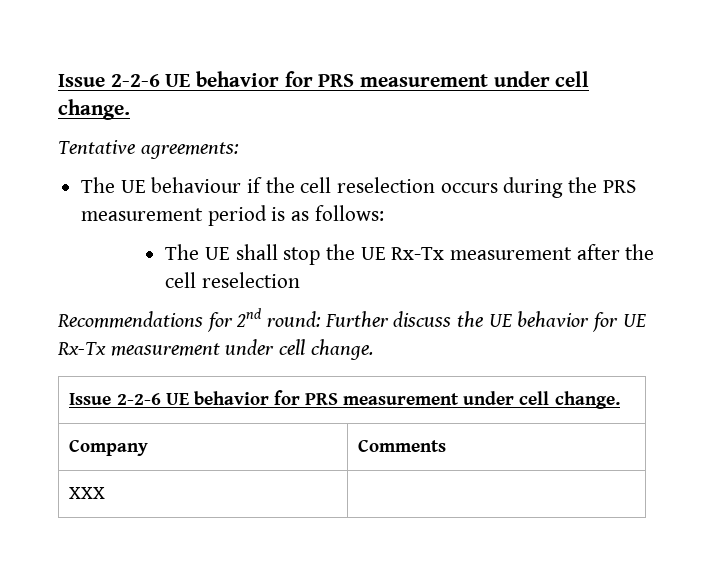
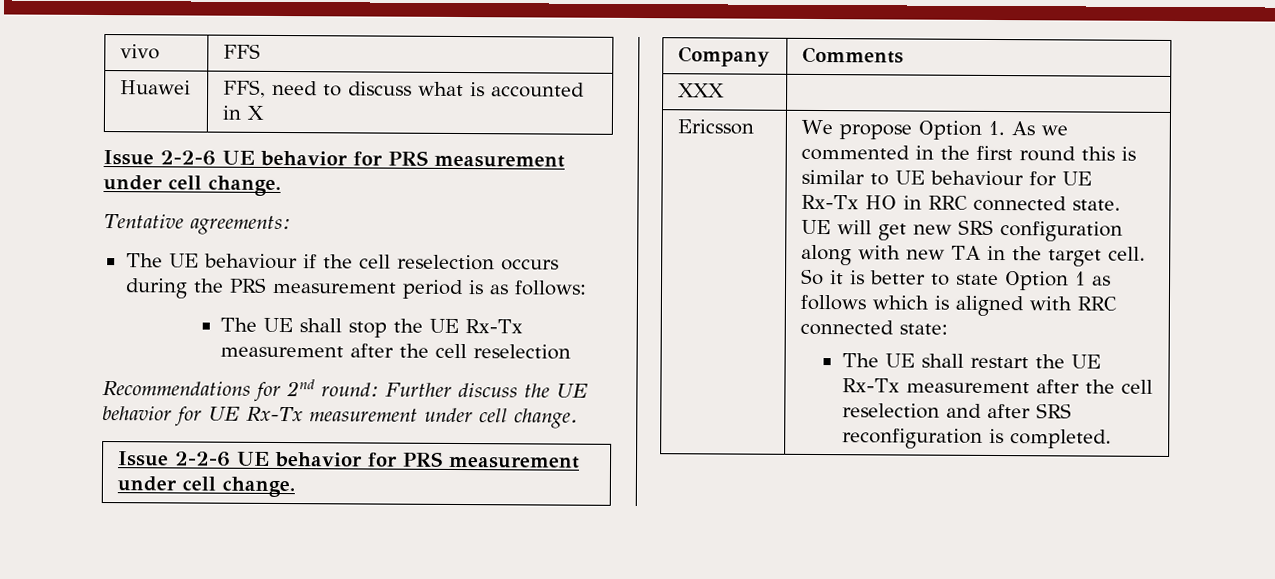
+ vivo | FFS
+ Huawei | FFS, need to discuss what is accounted in X
+ Ericsson | We propose Option 1. As we commented in the first round this is similar to UE behaviour for UE Rx-Tx HO in RRC connected state. UE will get new SRS configuration along with new TA in the target cell. So it is better to state Option 1 as follows which is aligned with RRC connected state:
+ The UE shall restart the UE Rx-Tx measurement after the cell reselection and after SRS reconfiguration is completed.

